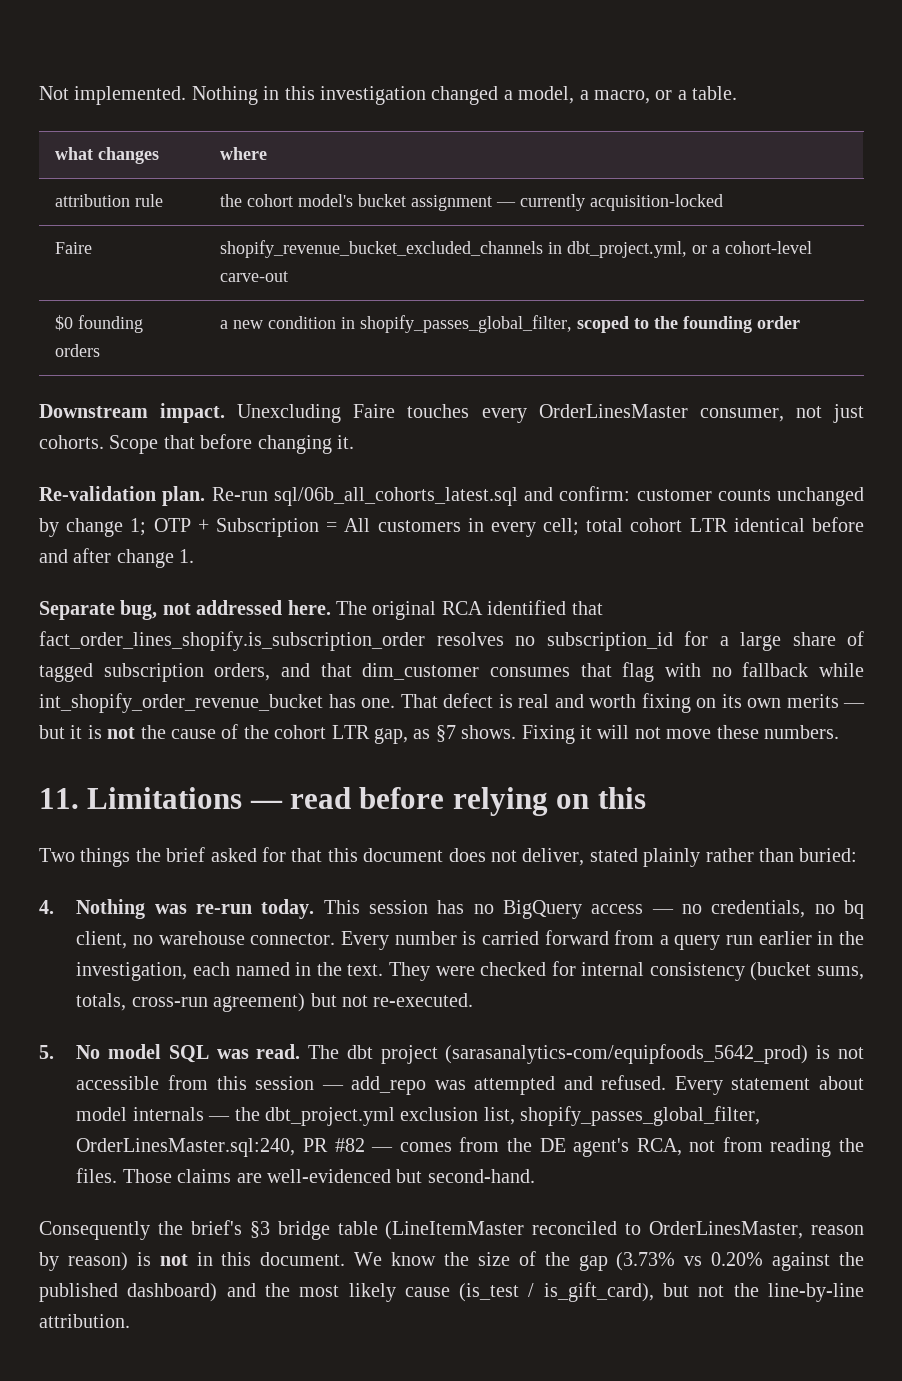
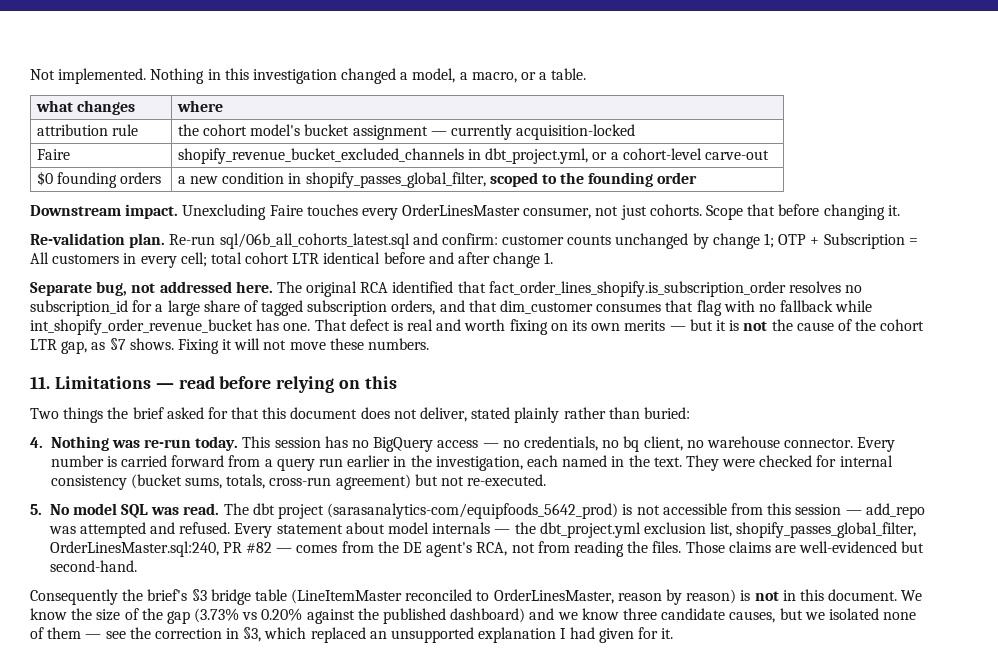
- We know the size of the gap (3.73% vs 0.20% against the published dashboard) and the most likely cause (is_test / is_gift_card), but not the line-by-line attribution.
+ We know the size of the gap (3.73% vs 0.20% against the published dashboard) and we know three candidate causes, but we isolated none of them — see the correction in §3, which replaced an unsupported explanation I had given for it.

